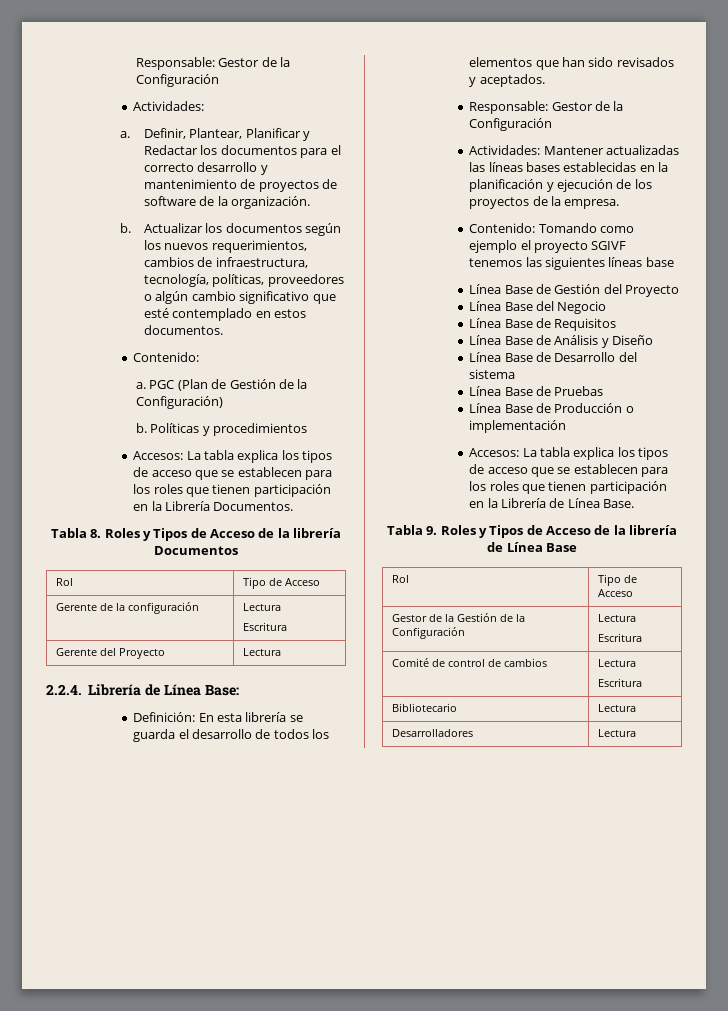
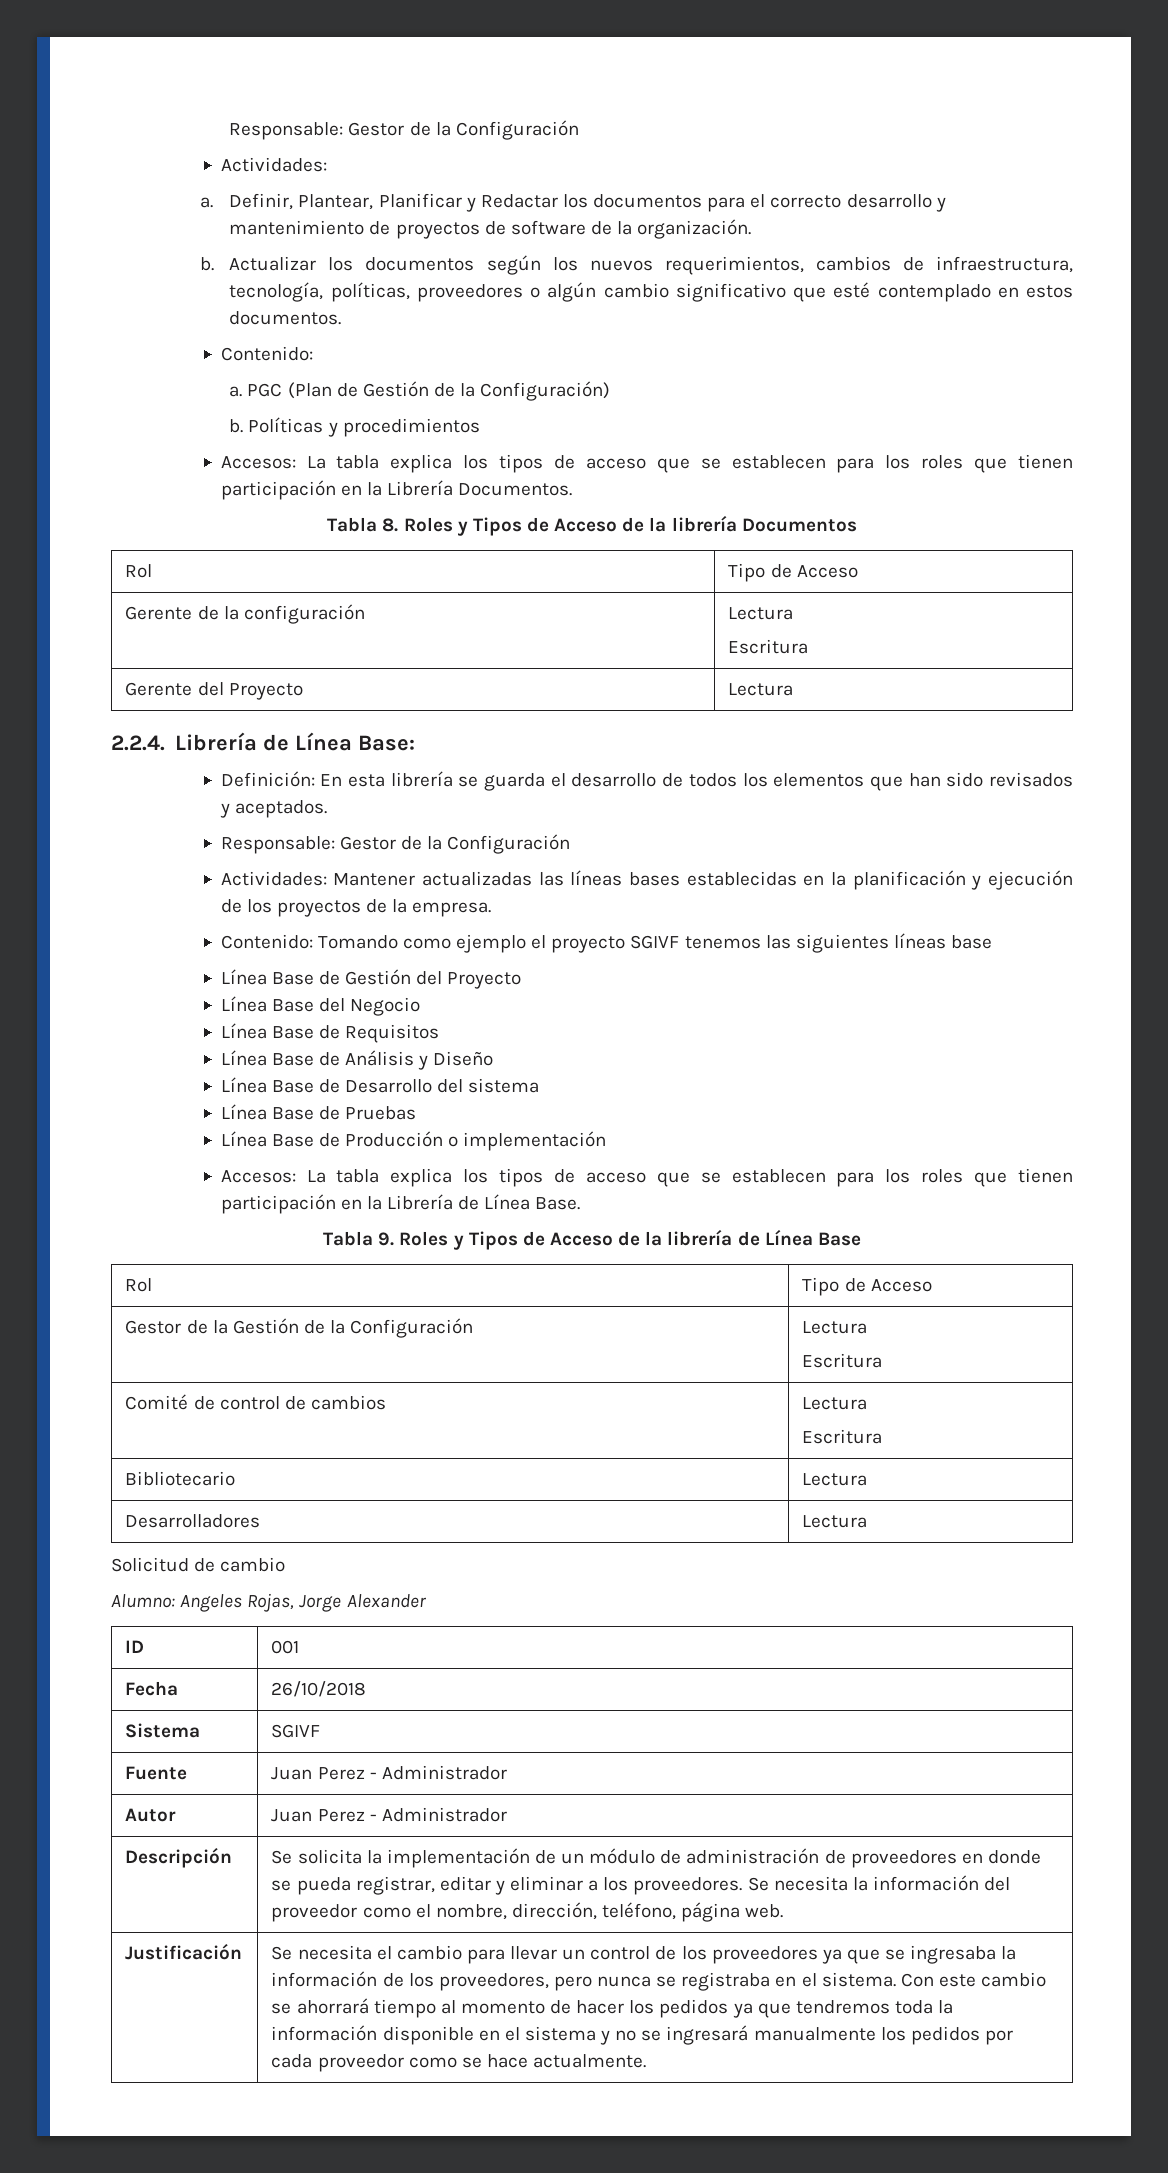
+ Solicitud de cambio
+ Alumno: Angeles Rojas, Jorge Alexander
+ ID | 001
+ Fecha | 26/10/2018
+ Sistema | SGIVF
+ Fuente | Juan Perez - Administrador
+ Autor | Juan Perez - Administrador
+ Descripción | Se solicita la implementación de un módulo de administración de proveedores en donde se pueda registrar, editar y eliminar a los proveedores. Se necesita la información del proveedor como el nombre, dirección, teléfono, página web.
+ Justificación | Se necesita el cambio para llevar un control de los proveedores ya que se ingresaba la información de los proveedores, pero nunca se registraba en el sistema. Con este cambio se ahorrará tiempo al momento de hacer los pedidos ya que tendremos toda la información disponible en el sistema y no se ingresará manualmente los pedidos por cada proveedor como se hace actualmente.

